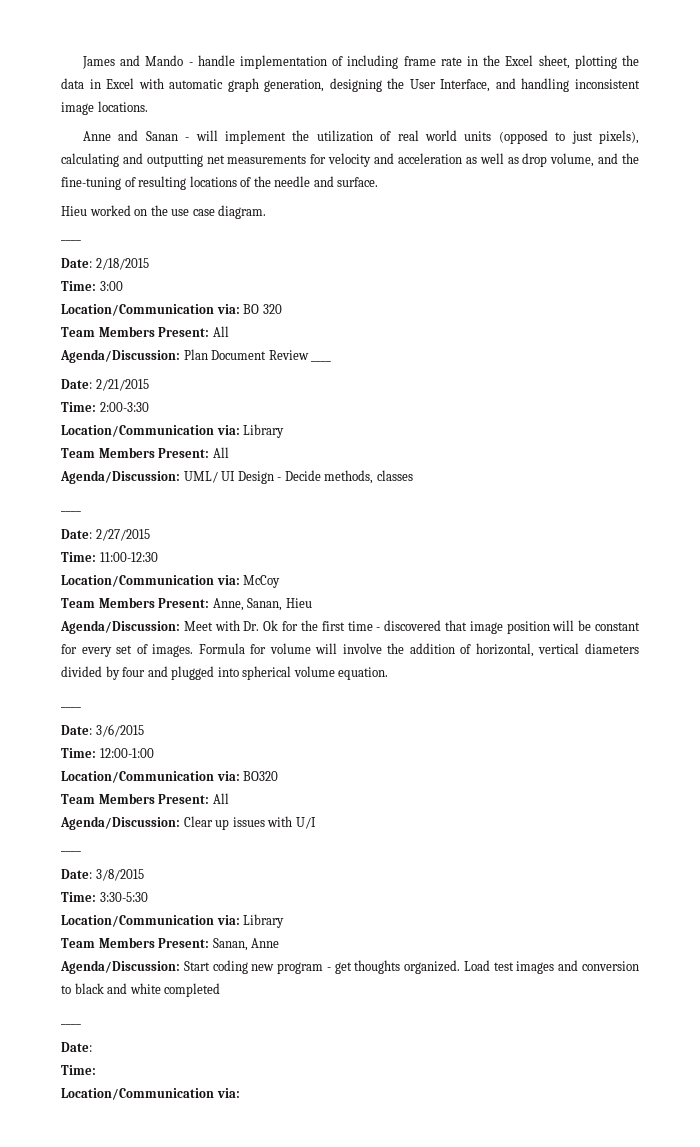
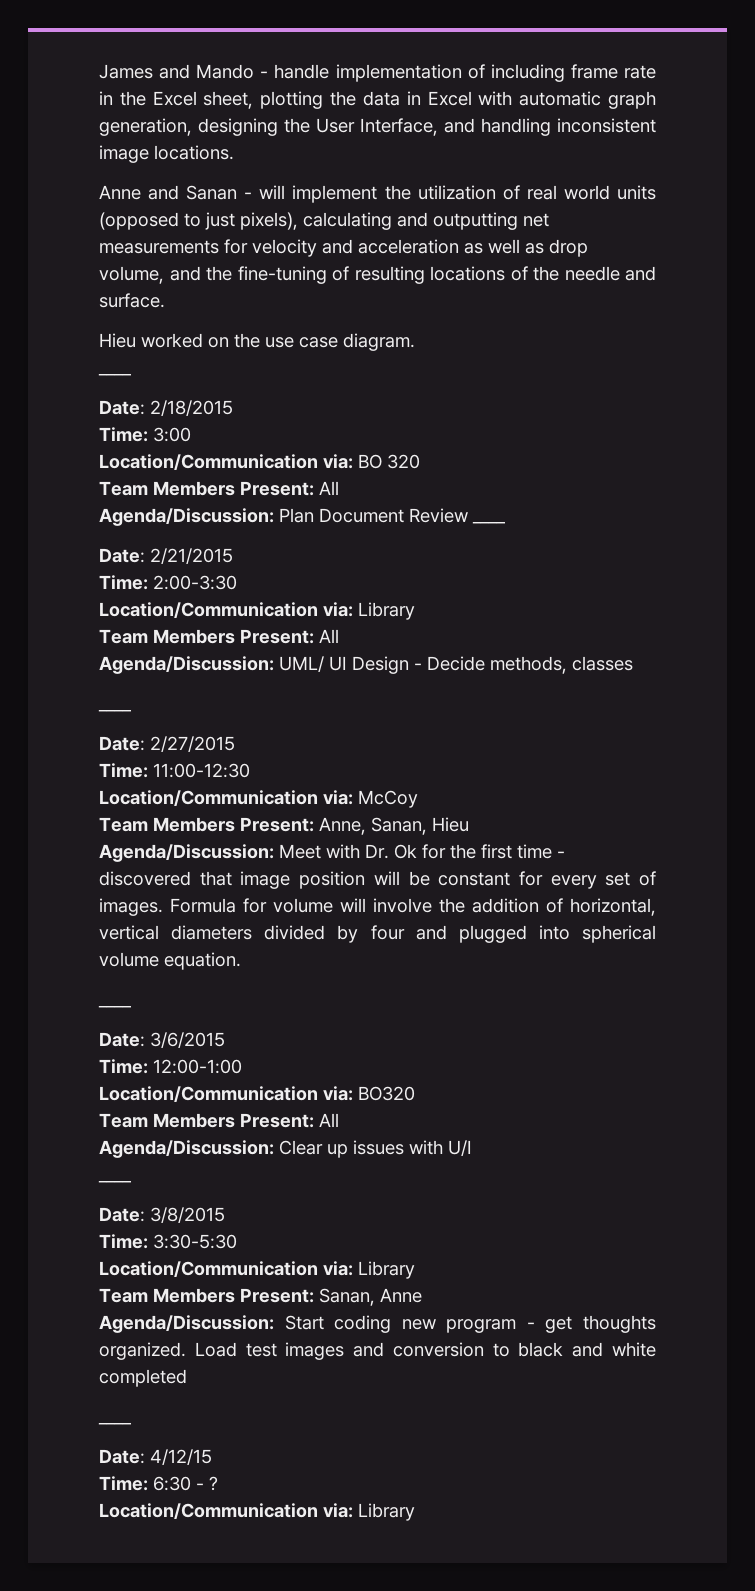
  Load test images and conversion to black and white completed
  ____
- Date:
- Time:
- Location/Communication via:
+ Date: 4/12/15
+ Time: 6:30 - ?
+ Location/Communication via: Library

